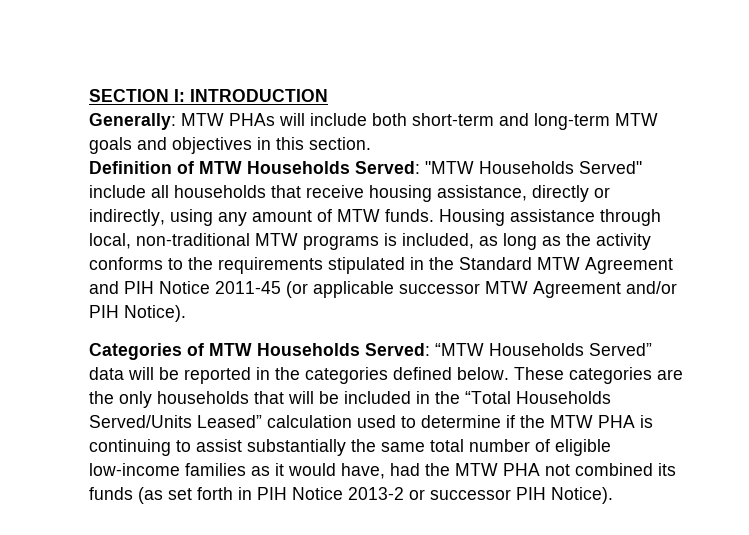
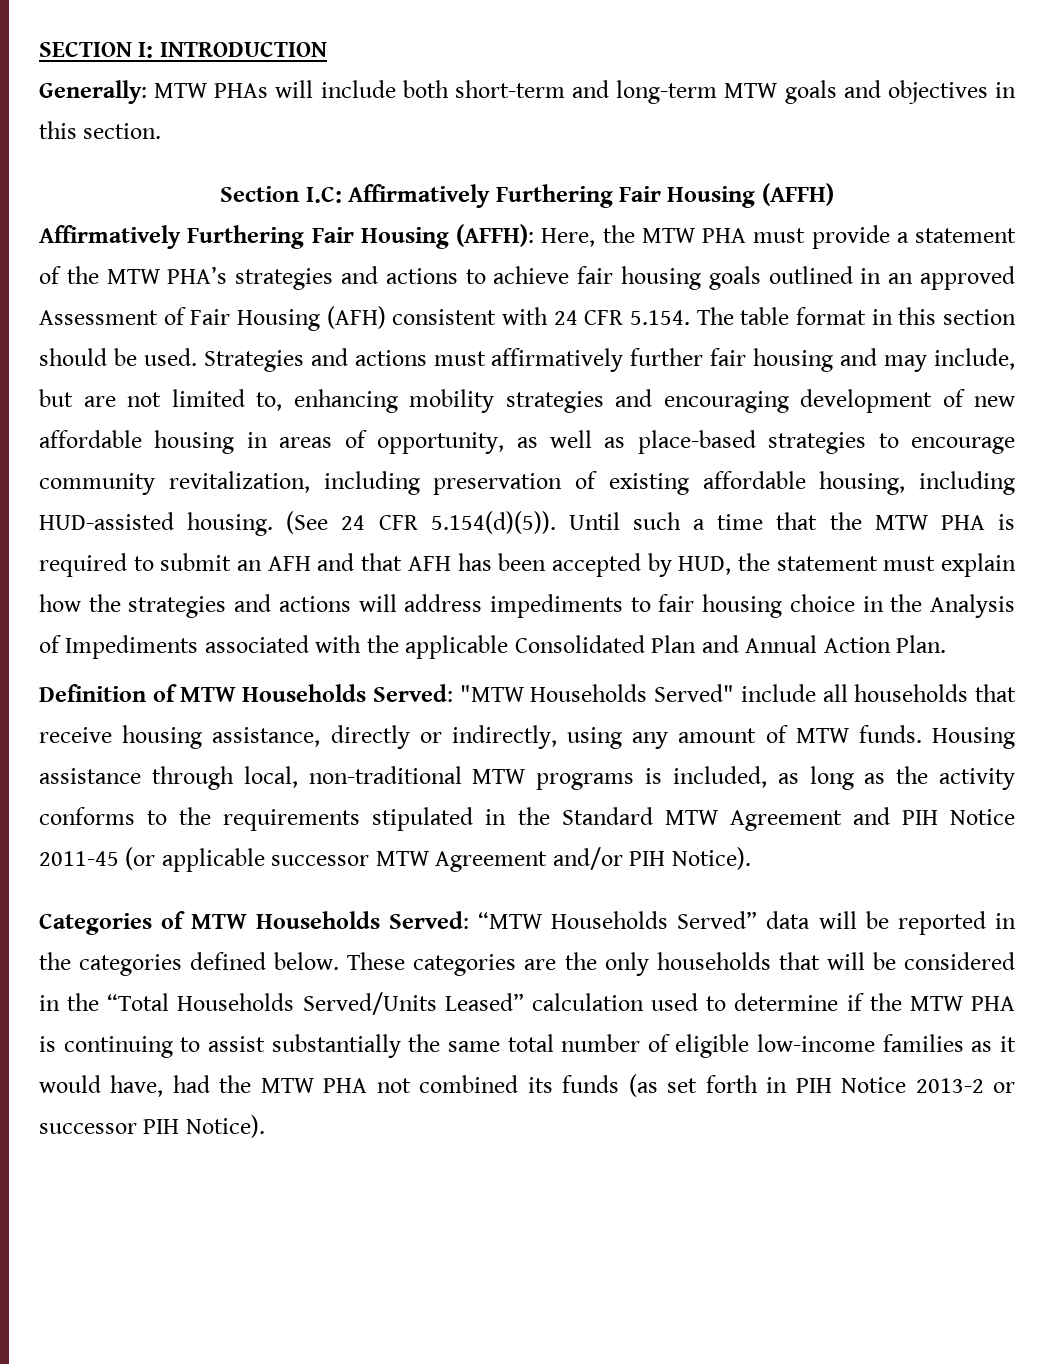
+ Section I.C: Affirmatively Furthering Fair Housing (AFFH)
+ Affirmatively Furthering Fair Housing (AFFH): Here, the MTW PHA must provide a statement of the MTW PHA’s strategies and actions to achieve fair housing goals outlined in an approved Assessment of Fair Housing (AFH) consistent with 24 CFR 5.154. The table format in this section should be used. Strategies and actions must affirmatively further fair housing and may include, but are not limited to, enhancing mobility strategies and encouraging development of new affordable housing in areas of opportunity, as well as place-based strategies to encourage community revitalization, including preservation of existing affordable housing, including HUD-assisted housing. (See 24 CFR 5.154(d)(5)). Until such a time that the MTW PHA is required to submit an AFH and that AFH has been accepted by HUD, the statement must explain how the strategies and actions will address impediments to fair housing choice in the Analysis of Impediments associated with the applicable Consolidated Plan and Annual Action Plan.
- These categories are the only households that will be included in the “Total Households Served/Units Leased” calculation used to determine if the MTW PHA is continuing to assist substantially the same total number of eligible low-income families as it would have, had the MTW PHA not combined its funds (as set forth in PIH Notice 2013-2 or successor PIH Notice).
+ These categories are the only households that will be considered in the “Total Households Served/Units Leased” calculation used to determine if the MTW PHA is continuing to assist substantially the same total number of eligible low-income families as it would have, had the MTW PHA not combined its funds (as set forth in PIH Notice 2013-2 or successor PIH Notice).

